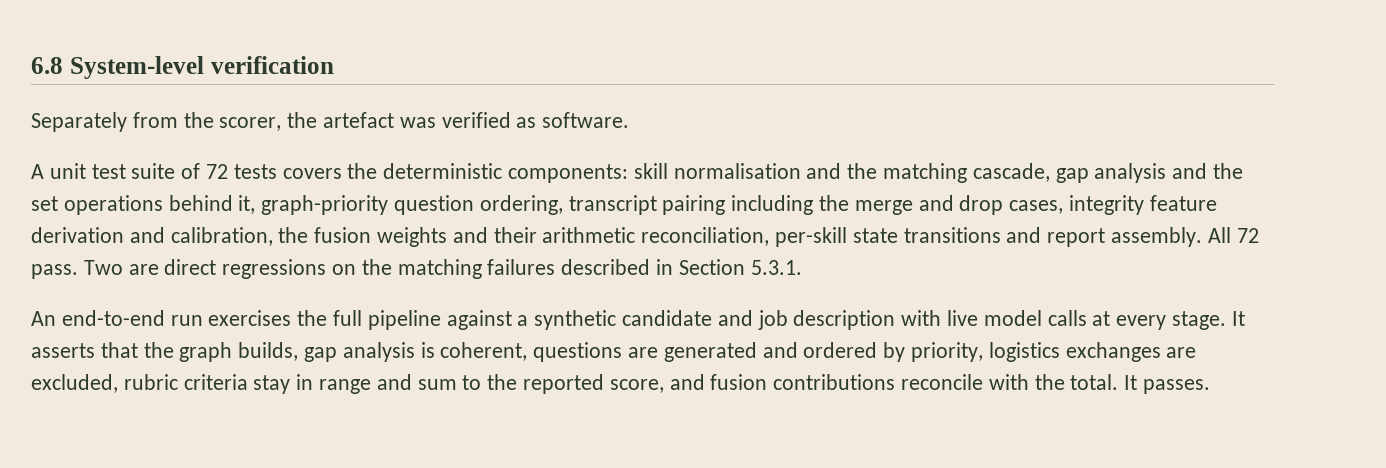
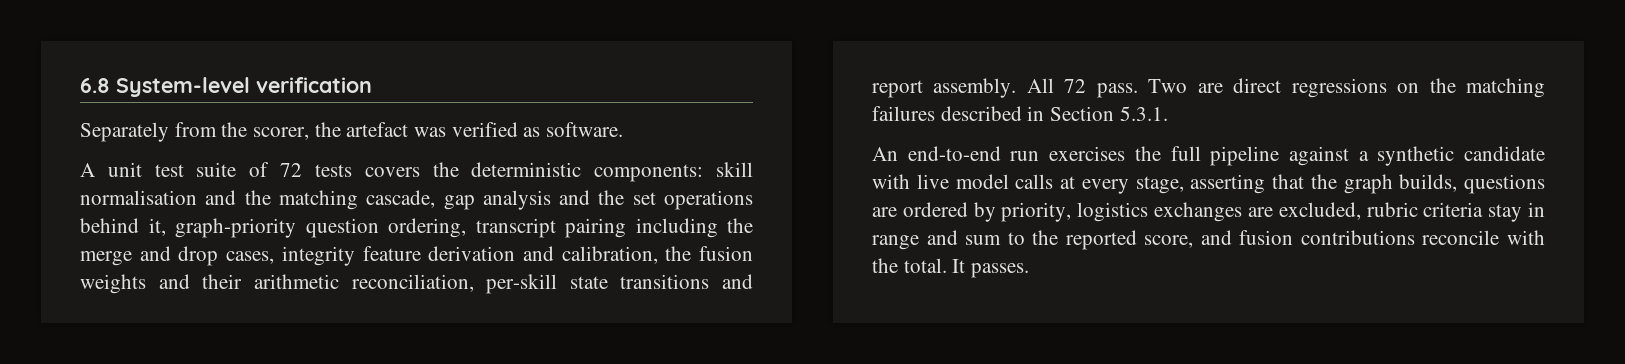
- An end-to-end run exercises the full pipeline against a synthetic candidate and job description with live model calls at every stage. It asserts that the graph builds, gap analysis is coherent, questions are generated and ordered by priority, logistics exchanges are excluded, rubric criteria stay in range and sum to the reported score, and fusion contributions reconcile with the total.
+ An end-to-end run exercises the full pipeline against a synthetic candidate with live model calls at every stage, asserting that the graph builds, questions are ordered by priority, logistics exchanges are excluded, rubric criteria stay in range and sum to the reported score, and fusion contributions reconcile with the total.

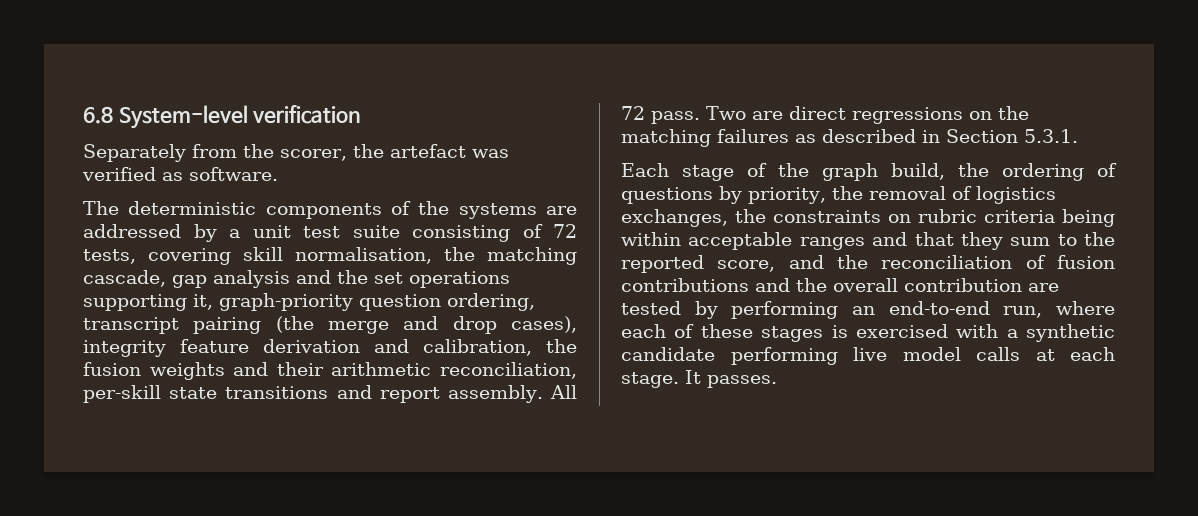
- A unit test suite of 72 tests covers the deterministic components: skill normalisation and the matching cascade, gap analysis and the set operations behind it, graph-priority question ordering, transcript pairing including the merge and drop cases, integrity feature derivation and calibration, the fusion weights and their arithmetic reconciliation, per-skill state transitions and report assembly.
+ The deterministic components of the systems are addressed by a unit test suite consisting of 72 tests, covering skill normalisation, the matching cascade, gap analysis and the set operations supporting it, graph-priority question ordering, transcript pairing (the merge and drop cases), integrity feature derivation and calibration, the fusion weights and their arithmetic reconciliation, per-skill state transitions and report assembly.
- Two are direct regressions on the matching failures described in Section 5.3.1.
+ Two are direct regressions on the matching failures as described in Section 5.3.1.
- An end-to-end run exercises the full pipeline against a synthetic candidate with live model calls at every stage, asserting that the graph builds, questions are ordered by priority, logistics exchanges are excluded, rubric criteria stay in range and sum to the reported score, and fusion contributions reconcile with the total.
+ Each stage of the graph build, the ordering of questions by priority, the removal of logistics exchanges, the constraints on rubric criteria being within acceptable ranges and that they sum to the reported score, and the reconciliation of fusion contributions and the overall contribution are tested by performing an end-to-end run, where each of these stages is exercised with a synthetic candidate performing live model calls at each stage.

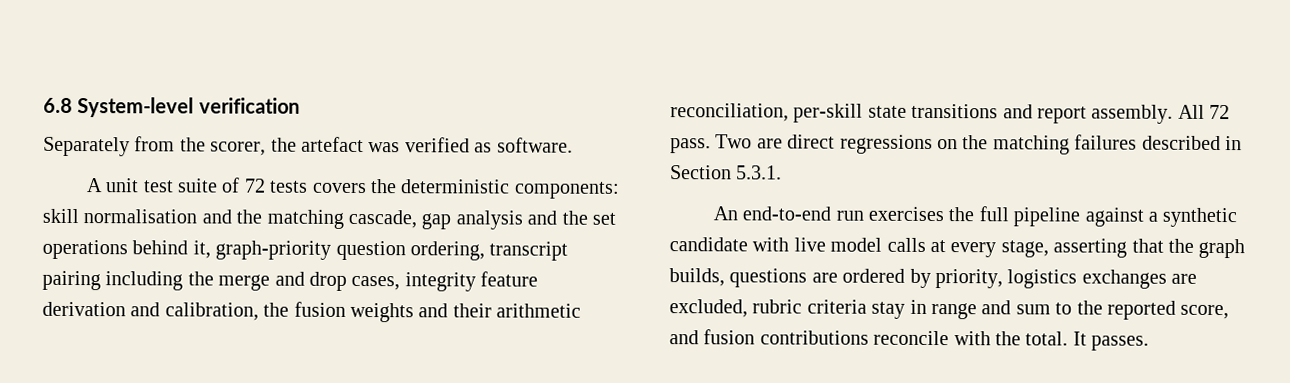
- The deterministic components of the systems are addressed by a unit test suite consisting of 72 tests, covering skill normalisation, the matching cascade, gap analysis and the set operations supporting it, graph-priority question ordering, transcript pairing (the merge and drop cases), integrity feature derivation and calibration, the fusion weights and their arithmetic reconciliation, per-skill state transitions and report assembly.
+ A unit test suite of 72 tests covers the deterministic components: skill normalisation and the matching cascade, gap analysis and the set operations behind it, graph-priority question ordering, transcript pairing including the merge and drop cases, integrity feature derivation and calibration, the fusion weights and their arithmetic reconciliation, per-skill state transitions and report assembly.
- Two are direct regressions on the matching failures as described in Section 5.3.1.
+ Two are direct regressions on the matching failures described in Section 5.3.1.
- Each stage of the graph build, the ordering of questions by priority, the removal of logistics exchanges, the constraints on rubric criteria being within acceptable ranges and that they sum to the reported score, and the reconciliation of fusion contributions and the overall contribution are tested by performing an end-to-end run, where each of these stages is exercised with a synthetic candidate performing live model calls at each stage.
+ An end-to-end run exercises the full pipeline against a synthetic candidate with live model calls at every stage, asserting that the graph builds, questions are ordered by priority, logistics exchanges are excluded, rubric criteria stay in range and sum to the reported score, and fusion contributions reconcile with the total.

